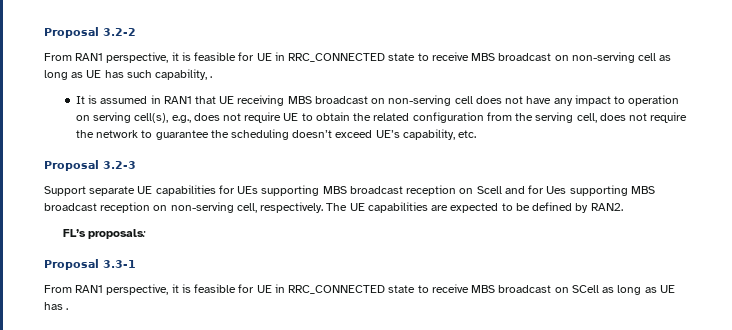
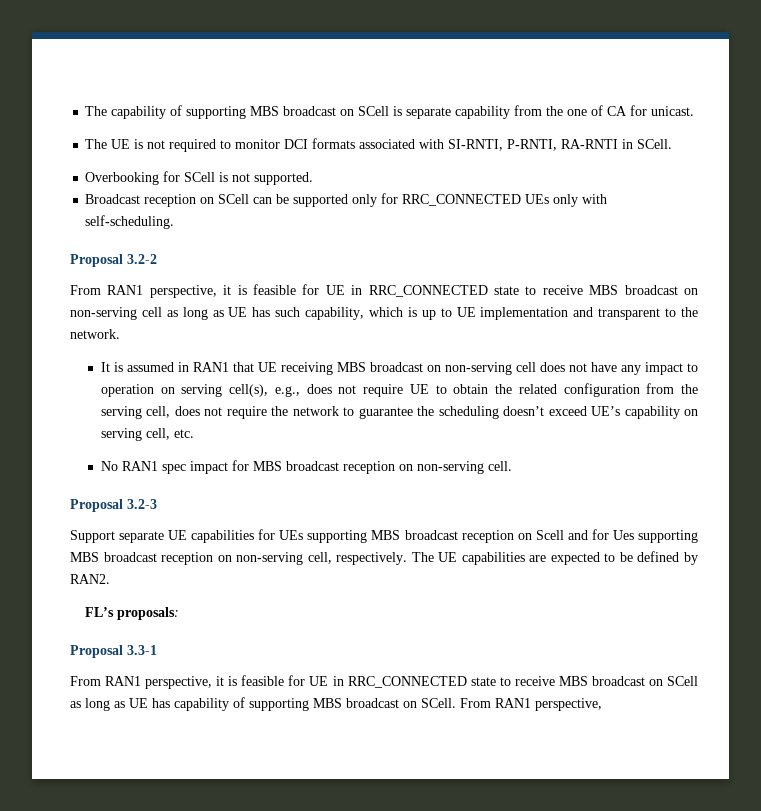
+ The capability of supporting MBS broadcast on SCell is separate capability from the one of CA for unicast.
+ The UE is not required to monitor DCI formats associated with SI-RNTI, P-RNTI, RA-RNTI in SCell.
+ Overbooking for SCell is not supported.
+ Broadcast reception on SCell can be supported only for RRC_CONNECTED UEs only with self-scheduling.
- From RAN1 perspective, it is feasible for UE in RRC_CONNECTED state to receive MBS broadcast on non-serving cell as long as UE has such capability, .
+ From RAN1 perspective, it is feasible for UE in RRC_CONNECTED state to receive MBS broadcast on non-serving cell as long as UE has such capability, which is up to UE implementation and transparent to the network.
- It is assumed in RAN1 that UE receiving MBS broadcast on non-serving cell does not have any impact to operation on serving cell(s), e.g., does not require UE to obtain the related configuration from the serving cell, does not require the network to guarantee the scheduling doesn’t exceed UE’s capability, etc.
+ It is assumed in RAN1 that UE receiving MBS broadcast on non-serving cell does not have any impact to operation on serving cell(s), e.g., does not require UE to obtain the related configuration from the serving cell, does not require the network to guarantee the scheduling doesn’t exceed UE’s capability on serving cell, etc.
+ No RAN1 spec impact for MBS broadcast reception on non-serving cell.
- From RAN1 perspective, it is feasible for UE in RRC_CONNECTED state to receive MBS broadcast on SCell as long as UE has .
+ From RAN1 perspective, it is feasible for UE in RRC_CONNECTED state to receive MBS broadcast on SCell as long as UE has capability of supporting MBS broadcast on SCell. From RAN1 perspective,

